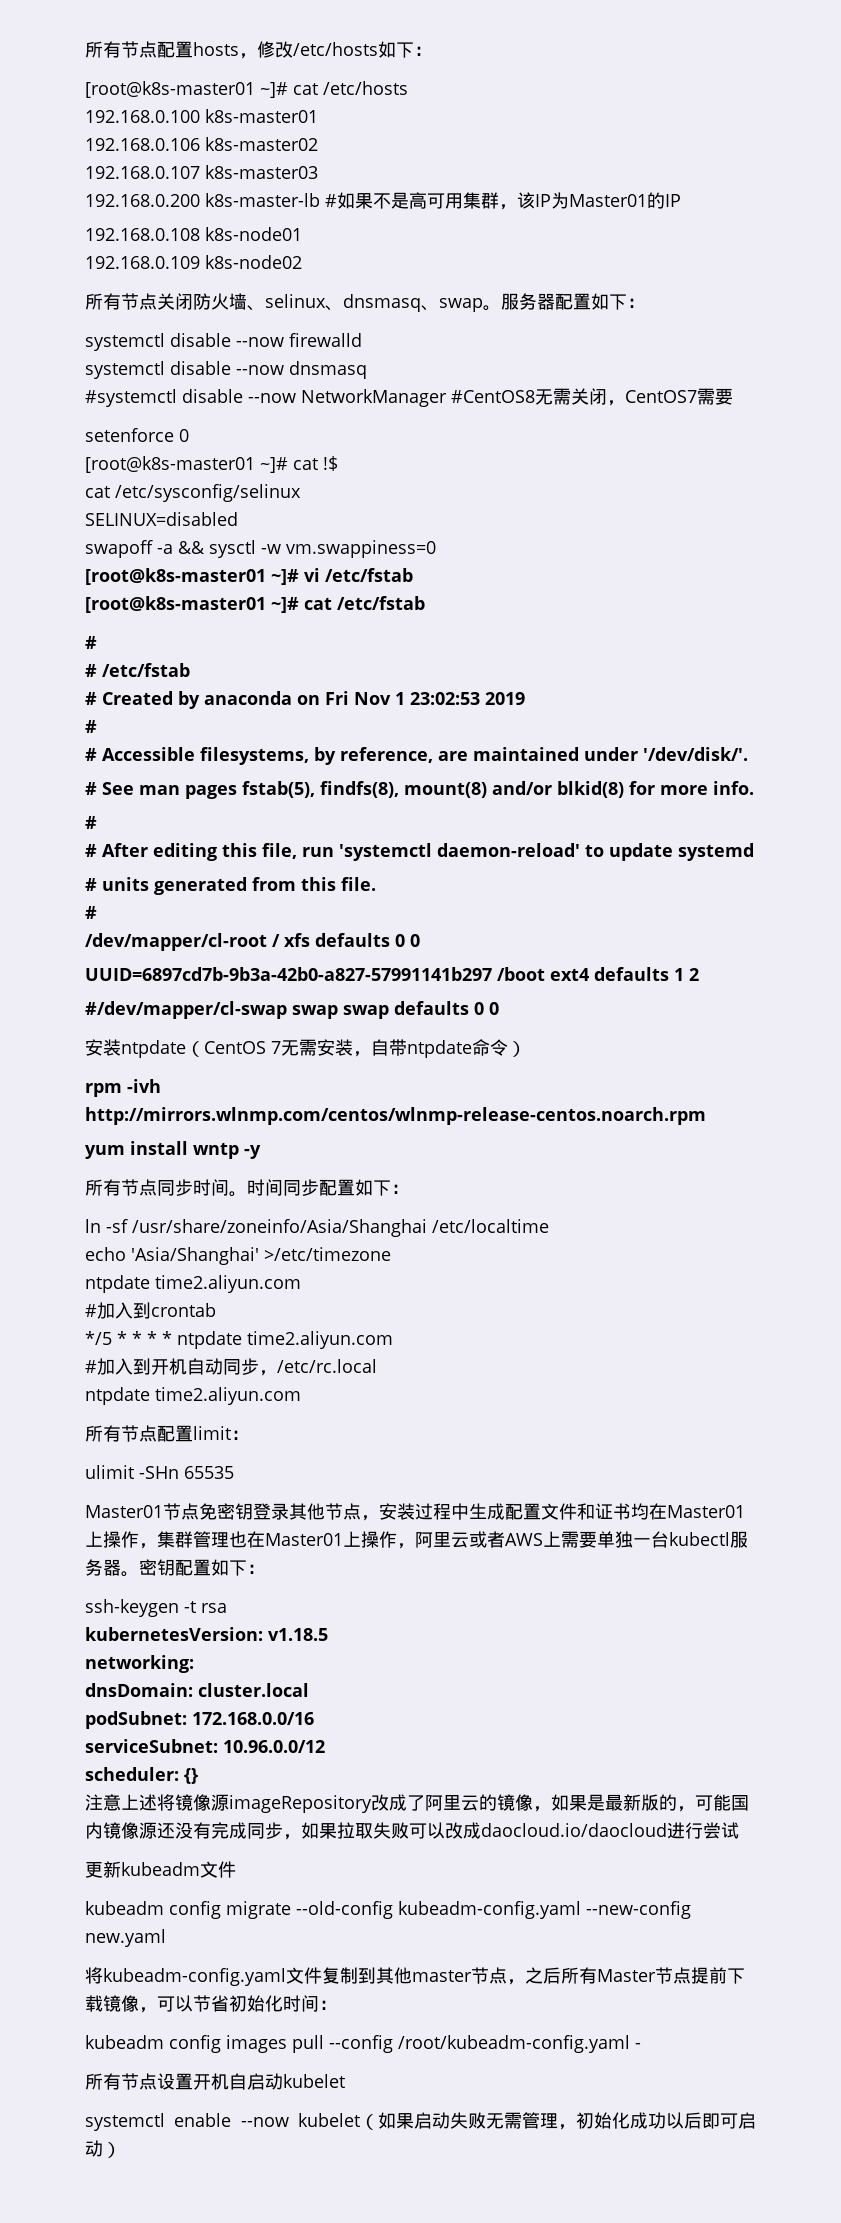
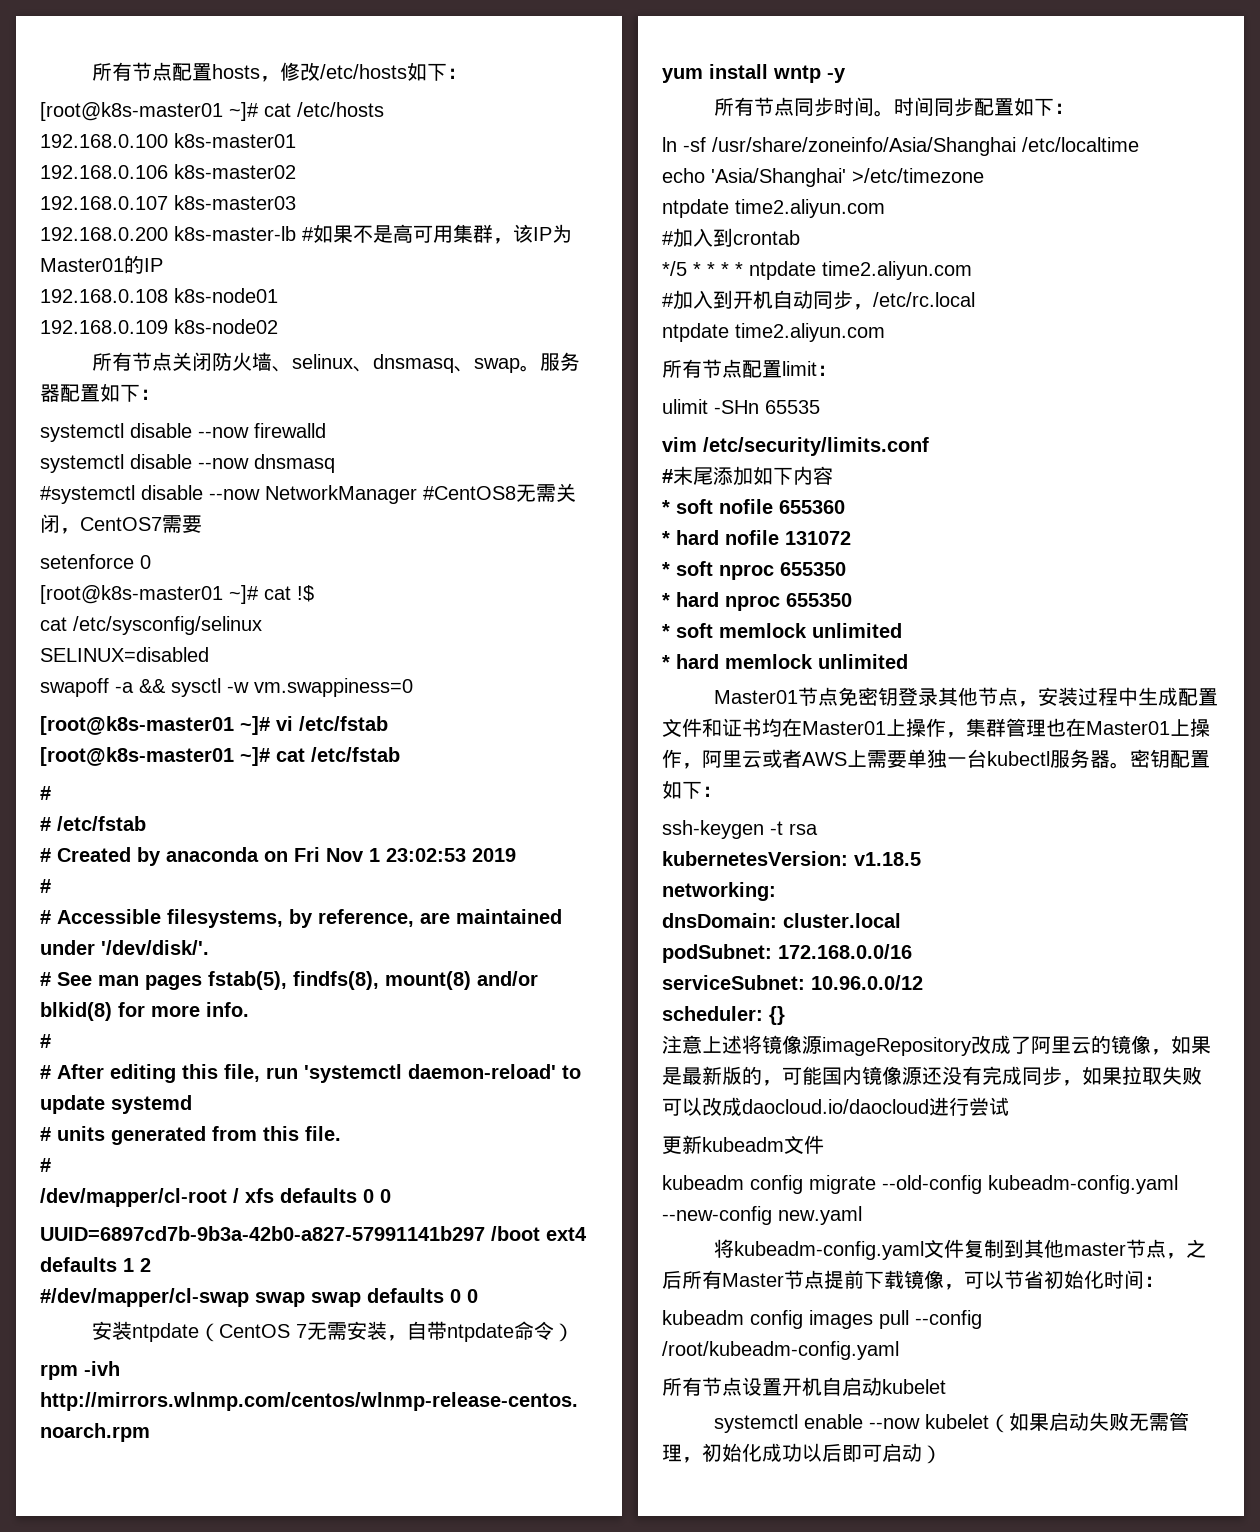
+ vim /etc/security/limits.conf
+ #末尾添加如下内容
+ * soft nofile 655360
+ * hard nofile 131072
+ * soft nproc 655350
+ * hard nproc 655350
+ * soft memlock unlimited
+ * hard memlock unlimited
- kubeadm config images pull --config /root/kubeadm-config.yaml -
+ kubeadm config images pull --config /root/kubeadm-config.yaml

